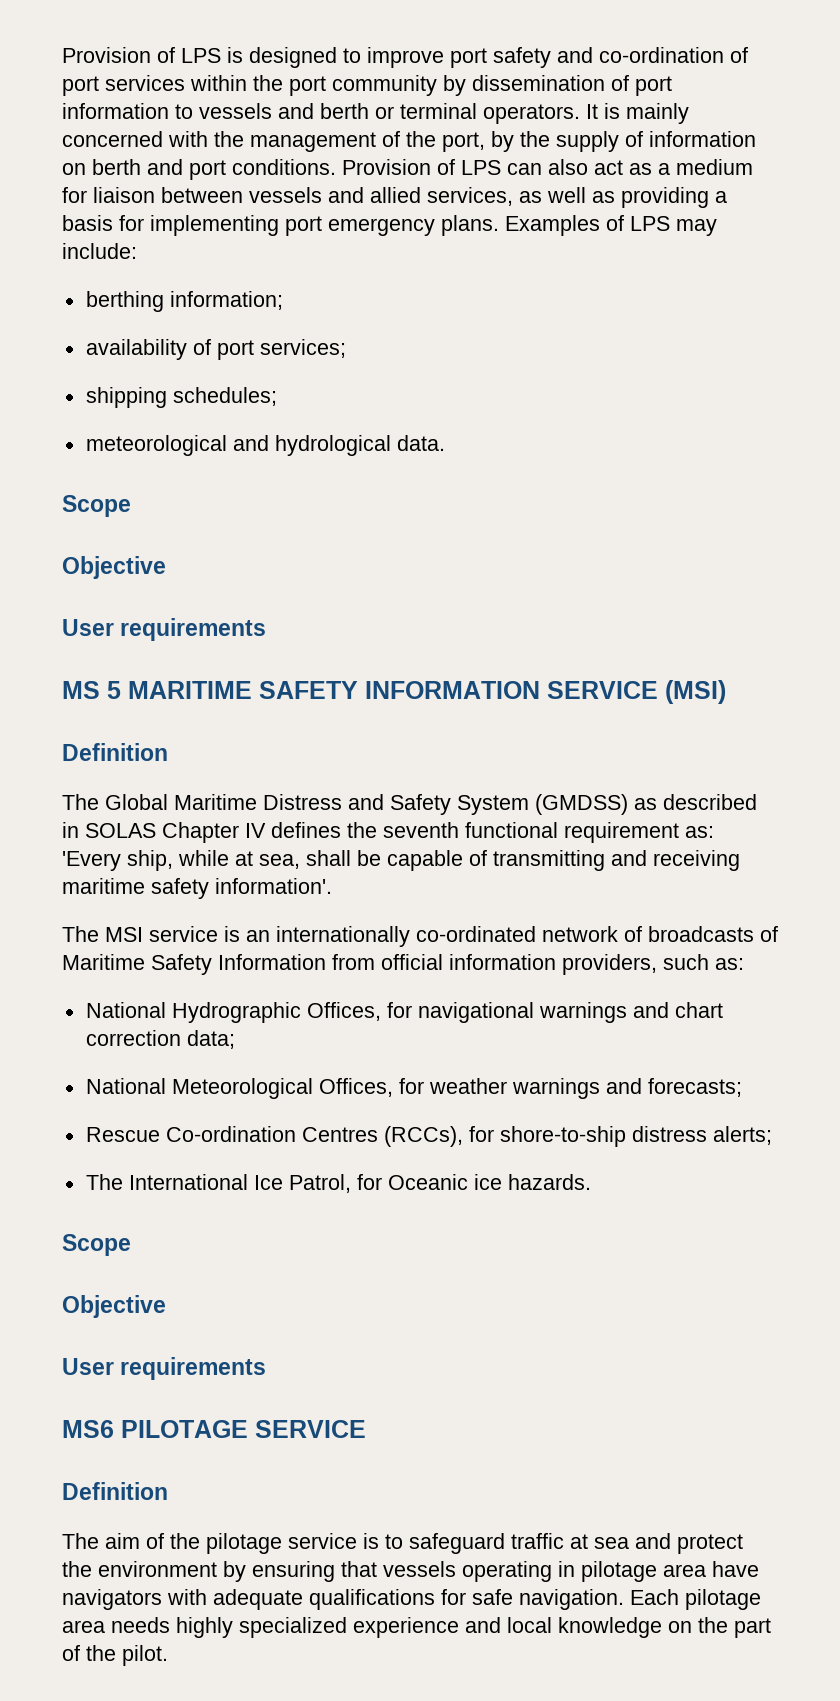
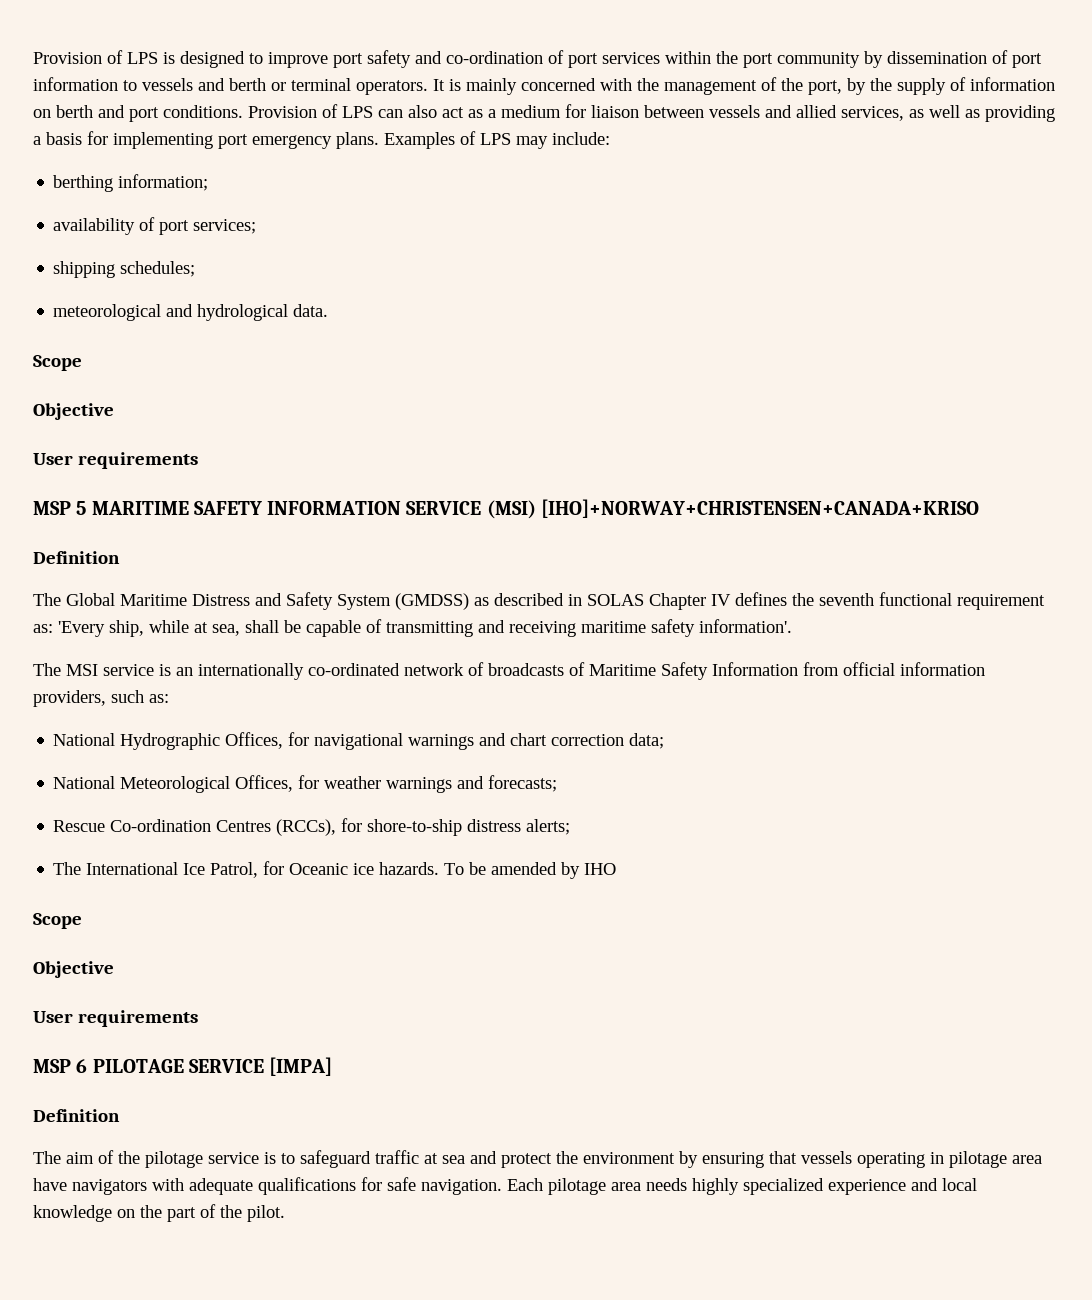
- MS 5 MARITIME SAFETY INFORMATION SERVICE (MSI)
+ MSP 5 MARITIME SAFETY INFORMATION SERVICE (MSI) [IHO]+NORWAY+CHRISTENSEN+CANADA+KRISO
- The International Ice Patrol, for Oceanic ice hazards.
+ The International Ice Patrol, for Oceanic ice hazards. To be amended by IHO
  Scope
  Objective
  User requirements
- MS6 PILOTAGE SERVICE
+ MSP 6 PILOTAGE SERVICE [IMPA]

